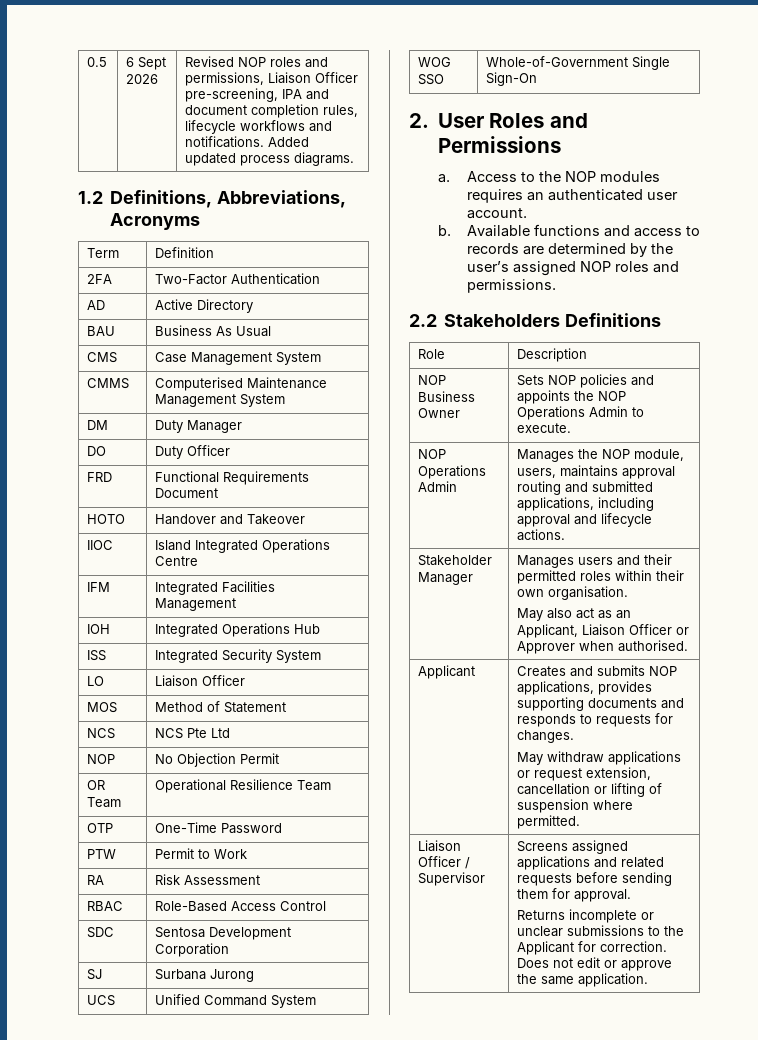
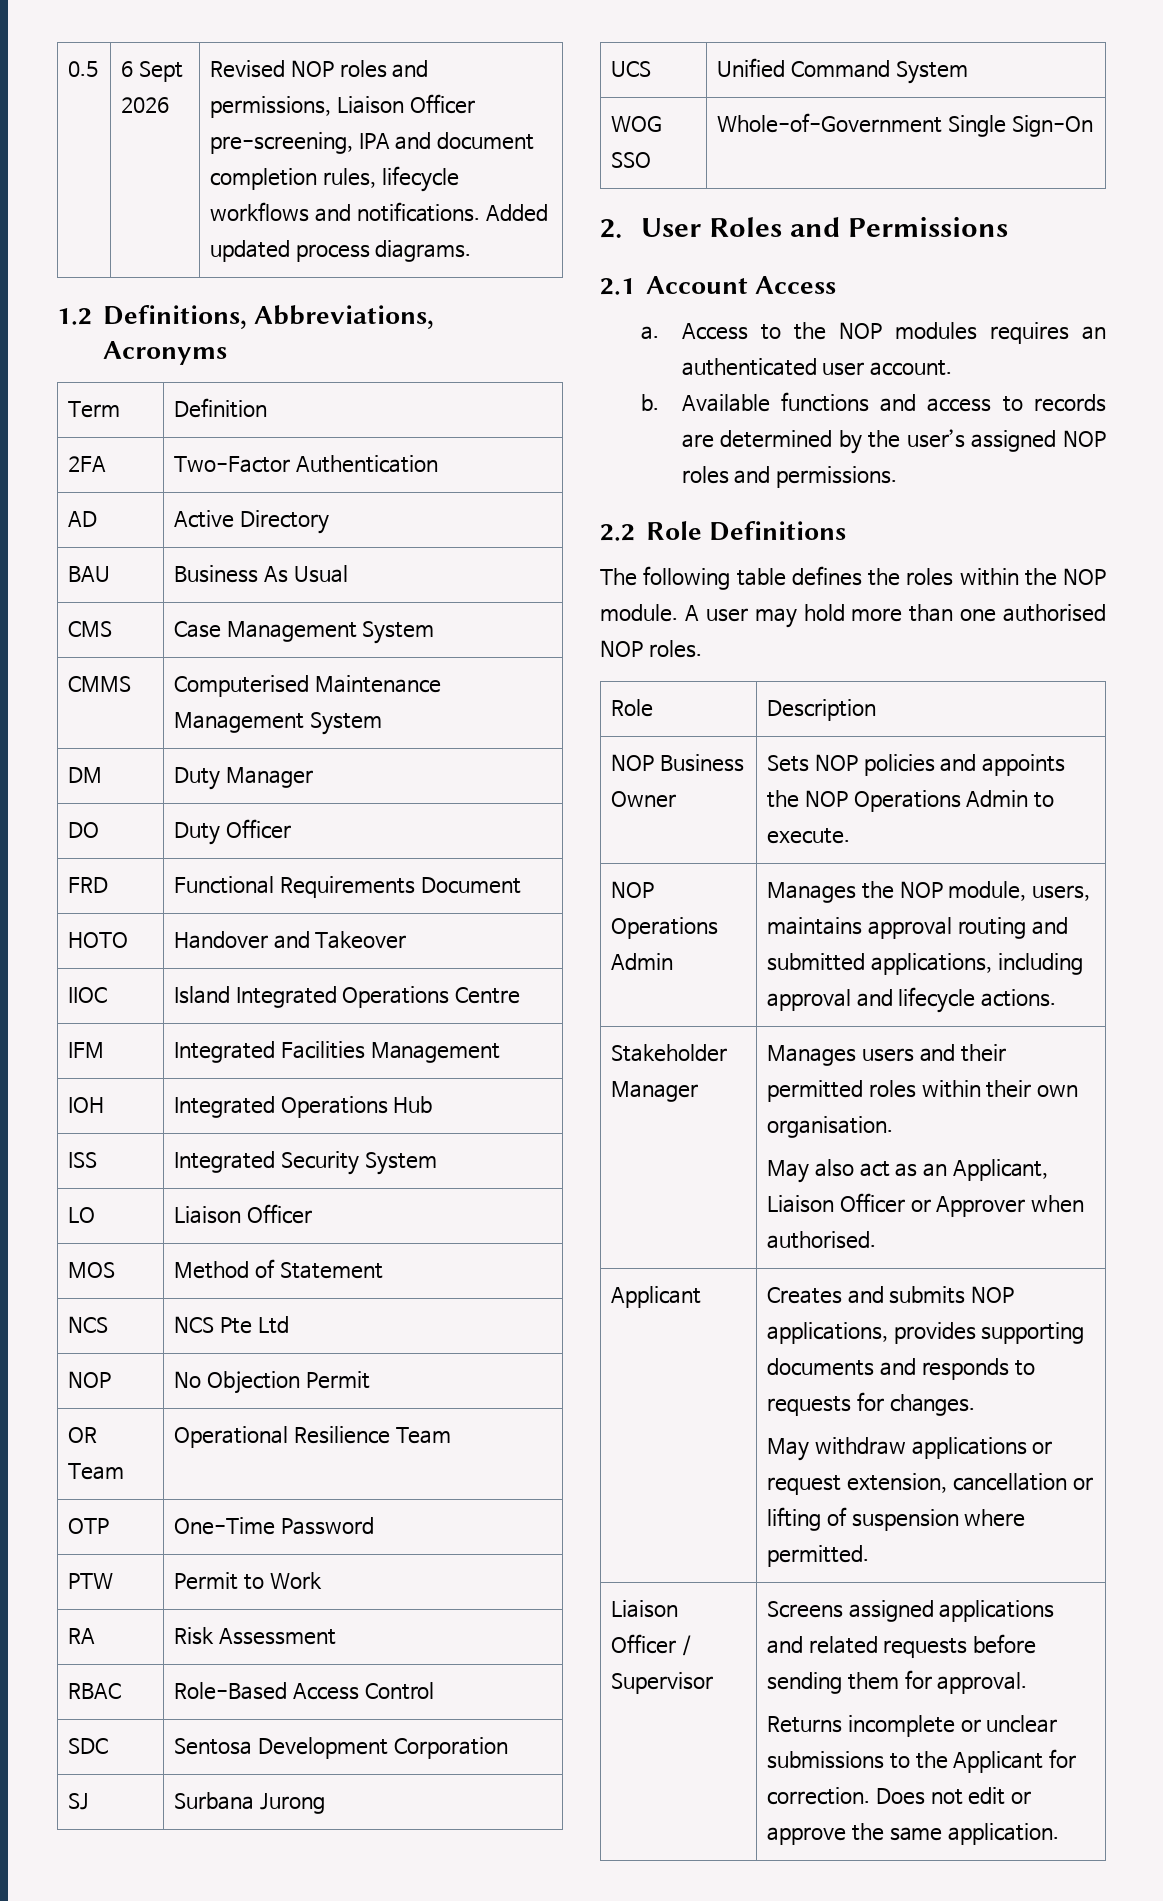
+ 2.1 Account Access
- 2.2 Stakeholders Definitions
+ 2.2 Role Definitions
+ The following table defines the roles within the NOP module. A user may hold more than one authorised NOP roles.

